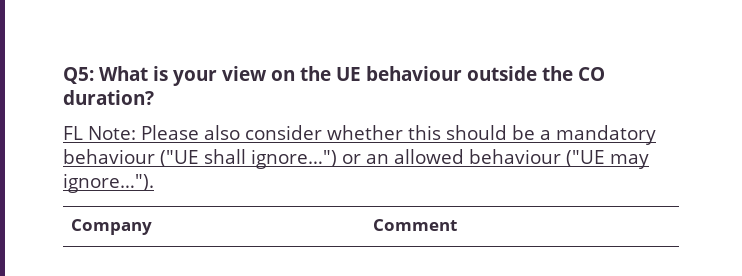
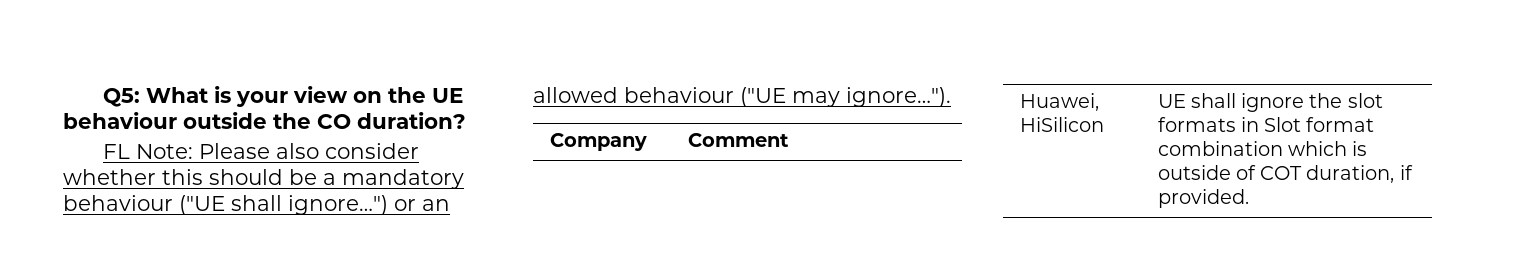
+ Huawei, HiSilicon | UE shall ignore the slot formats in Slot format combination which is outside of COT duration, if provided.

